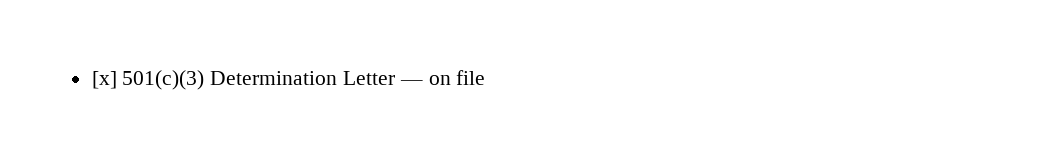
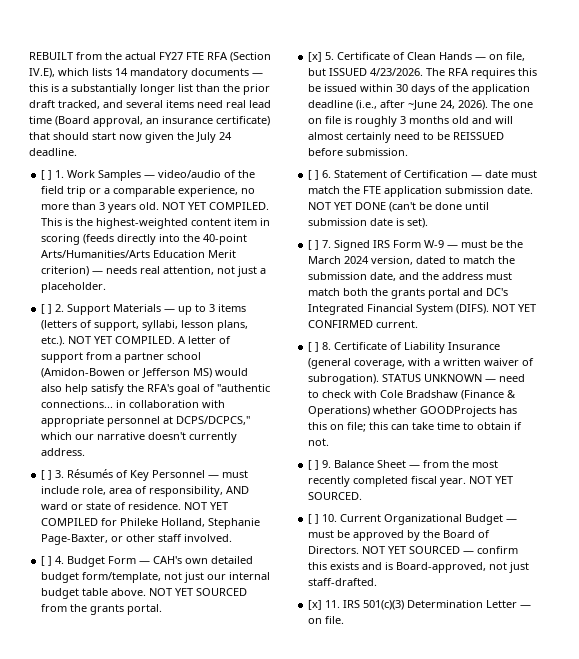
- [x] 501(c)(3) Determination Letter — on file
+ REBUILT from the actual FY27 FTE RFA (Section IV.E), which lists 14 mandatory documents — this is a substantially longer list than the prior draft tracked, and several items need real lead time (Board approval, an insurance certificate) that should start now given the July 24 deadline.
+ [ ] 1. Work Samples — video/audio of the field trip or a comparable experience, no more than 3 years old. NOT YET COMPILED. This is the highest-weighted content item in scoring (feeds directly into the 40-point Arts/Humanities/Arts Education Merit criterion) — needs real attention, not just a placeholder.
+ [ ] 2. Support Materials — up to 3 items (letters of support, syllabi, lesson plans, etc.). NOT YET COMPILED. A letter of support from a partner school (Amidon-Bowen or Jefferson MS) would also help satisfy the RFA's goal of "authentic connections... in collaboration with appropriate personnel at DCPS/DCPCS," which our narrative doesn't currently address.
+ [ ] 3. Résumés of Key Personnel — must include role, area of responsibility, AND ward or state of residence. NOT YET COMPILED for Phileke Holland, Stephanie Page-Baxter, or other staff involved.
+ [ ] 4. Budget Form — CAH's own detailed budget form/template, not just our internal budget table above. NOT YET SOURCED from the grants portal.
+ [x] 5. Certificate of Clean Hands — on file, but ISSUED 4/23/2026. The RFA requires this be issued within 30 days of the application deadline (i.e., after ~June 24, 2026). The one on file is roughly 3 months old and will almost certainly need to be REISSUED before submission.
+ [ ] 6. Statement of Certification — date must match the FTE application submission date. NOT YET DONE (can't be done until submission date is set).
+ [ ] 7. Signed IRS Form W-9 — must be the March 2024 version, dated to match the submission date, and the address must match both the grants portal and DC's Integrated Financial System (DIFS). NOT YET CONFIRMED current.
+ [ ] 8. Certificate of Liability Insurance (general coverage, with a written waiver of subrogation). STATUS UNKNOWN — need to check with Cole Bradshaw (Finance & Operations) whether GOODProjects has this on file; this can take time to obtain if not.
+ [ ] 9. Balance Sheet — from the most recently completed fiscal year. NOT YET SOURCED.
+ [ ] 10. Current Organizational Budget — must be approved by the Board of Directors. NOT YET SOURCED — confirm this exists and is Board-approved, not just staff-drafted.
+ [x] 11. IRS 501(c)(3) Determination Letter — on file.

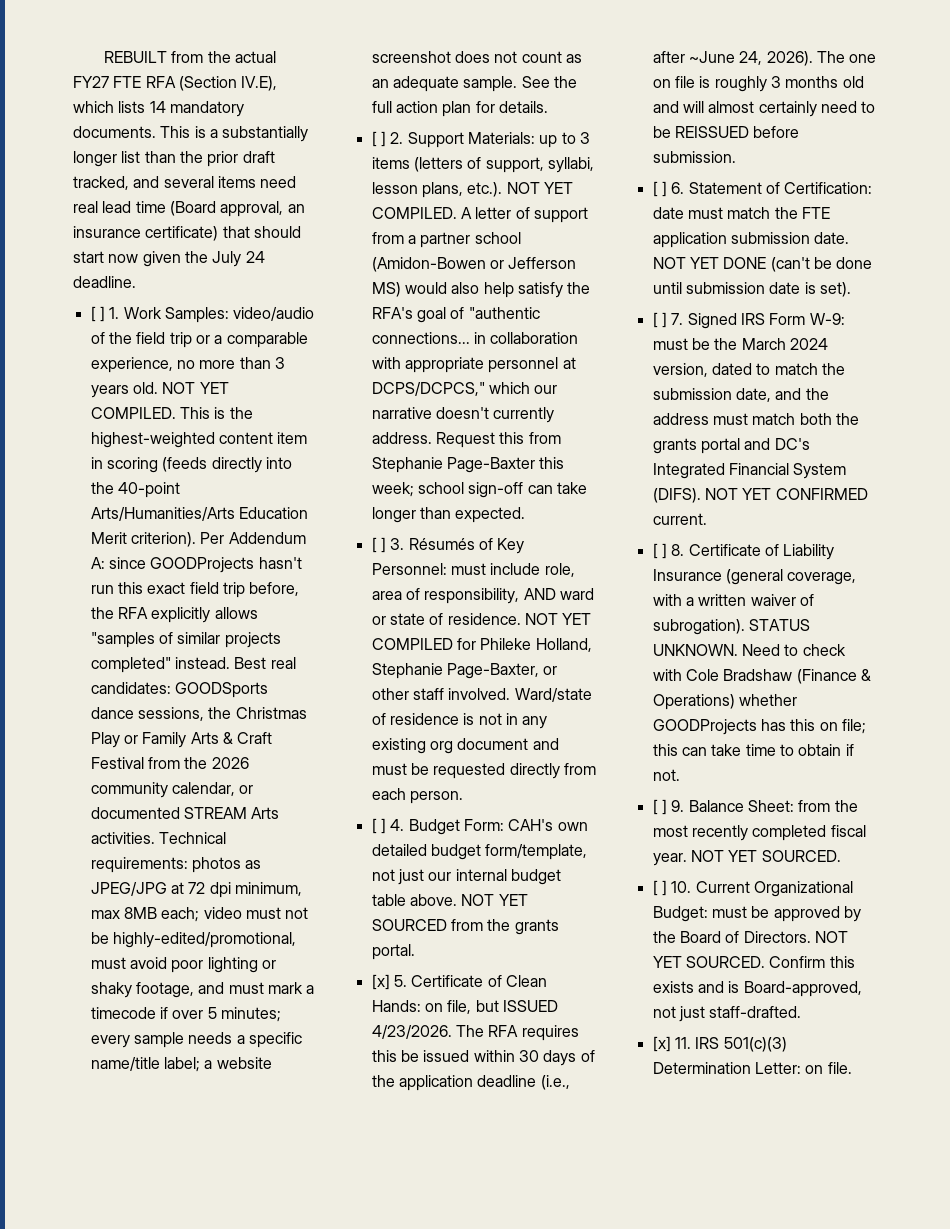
- REBUILT from the actual FY27 FTE RFA (Section IV.E), which lists 14 mandatory documents — this is a substantially longer list than the prior draft tracked, and several items need real lead time (Board approval, an insurance certificate) that should start now given the July 24 deadline.
+ REBUILT from the actual FY27 FTE RFA (Section IV.E), which lists 14 mandatory documents. This is a substantially longer list than the prior draft tracked, and several items need real lead time (Board approval, an insurance certificate) that should start now given the July 24 deadline.
- [ ] 1. Work Samples — video/audio of the field trip or a comparable experience, no more than 3 years old.
+ [ ] 1. Work Samples: video/audio of the field trip or a comparable experience, no more than 3 years old.
- This is the highest-weighted content item in scoring (feeds directly into the 40-point Arts/Humanities/Arts Education Merit criterion) — needs real attention, not just a placeholder.
+ This is the highest-weighted content item in scoring (feeds directly into the 40-point Arts/Humanities/Arts Education Merit criterion). Per Addendum A: since GOODProjects hasn't run this exact field trip before, the RFA explicitly allows "samples of similar projects completed" instead. Best real candidates: GOODSports dance sessions, the Christmas Play or Family Arts & Craft Festival from the 2026 community calendar, or documented STREAM Arts activities. Technical requirements: photos as JPEG/JPG at 72 dpi minimum, max 8MB each; video must not be highly-edited/promotional, must avoid poor lighting or shaky footage, and must mark a timecode if over 5 minutes; every sample needs a specific name/title label; a website screenshot does not count as an adequate sample. See the full action plan for details.
- [ ] 2. Support Materials — up to 3 items (letters of support, syllabi, lesson plans, etc.). NOT YET COMPILED.
+ [ ] 2. Support Materials: up to 3 items (letters of support, syllabi, lesson plans, etc.). NOT YET COMPILED.
+ Request this from Stephanie Page-Baxter this week; school sign-off can take longer than expected.
- [ ] 3. Résumés of Key Personnel — must include role, area of responsibility, AND ward or state of residence.
+ [ ] 3. Résumés of Key Personnel: must include role, area of responsibility, AND ward or state of residence.
+ Ward/state of residence is not in any existing org document and must be requested directly from each person.
- [ ] 4. Budget Form — CAH's own detailed budget form/template, not just our internal budget table above.
+ [ ] 4. Budget Form: CAH's own detailed budget form/template, not just our internal budget table above.
- [x] 5. Certificate of Clean Hands — on file, but ISSUED 4/23/2026.
+ [x] 5. Certificate of Clean Hands: on file, but ISSUED 4/23/2026.
- [ ] 6. Statement of Certification — date must match the FTE application submission date.
+ [ ] 6. Statement of Certification: date must match the FTE application submission date.
- [ ] 7. Signed IRS Form W-9 — must be the March 2024 version, dated to match the submission date, and the address must match both the grants portal and DC's Integrated Financial System (DIFS).
+ [ ] 7. Signed IRS Form W-9: must be the March 2024 version, dated to match the submission date, and the address must match both the grants portal and DC's Integrated Financial System (DIFS).
- STATUS UNKNOWN — need to check with Cole Bradshaw (Finance & Operations) whether GOODProjects has this on file; this can take time to obtain if not.
+ STATUS UNKNOWN. Need to check with Cole Bradshaw (Finance & Operations) whether GOODProjects has this on file; this can take time to obtain if not.
- [ ] 9. Balance Sheet — from the most recently completed fiscal year.
+ [ ] 9. Balance Sheet: from the most recently completed fiscal year.
- [ ] 10. Current Organizational Budget — must be approved by the Board of Directors.
+ [ ] 10. Current Organizational Budget: must be approved by the Board of Directors.
- NOT YET SOURCED — confirm this exists and is Board-approved, not just staff-drafted.
+ NOT YET SOURCED. Confirm this exists and is Board-approved, not just staff-drafted.
- [x] 11. IRS 501(c)(3) Determination Letter — on file.
+ [x] 11. IRS 501(c)(3) Determination Letter: on file.

